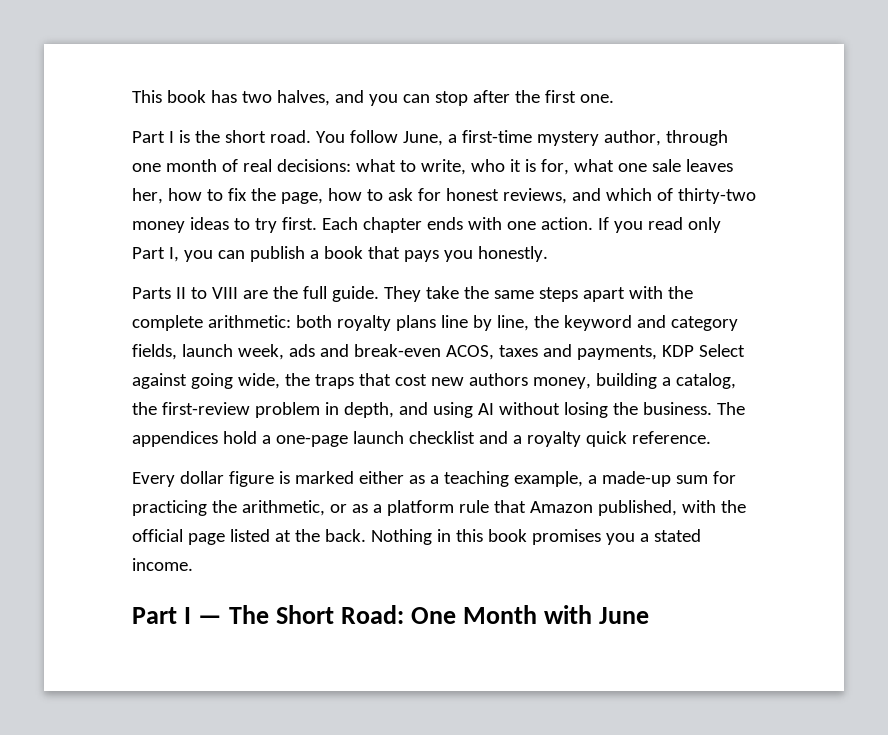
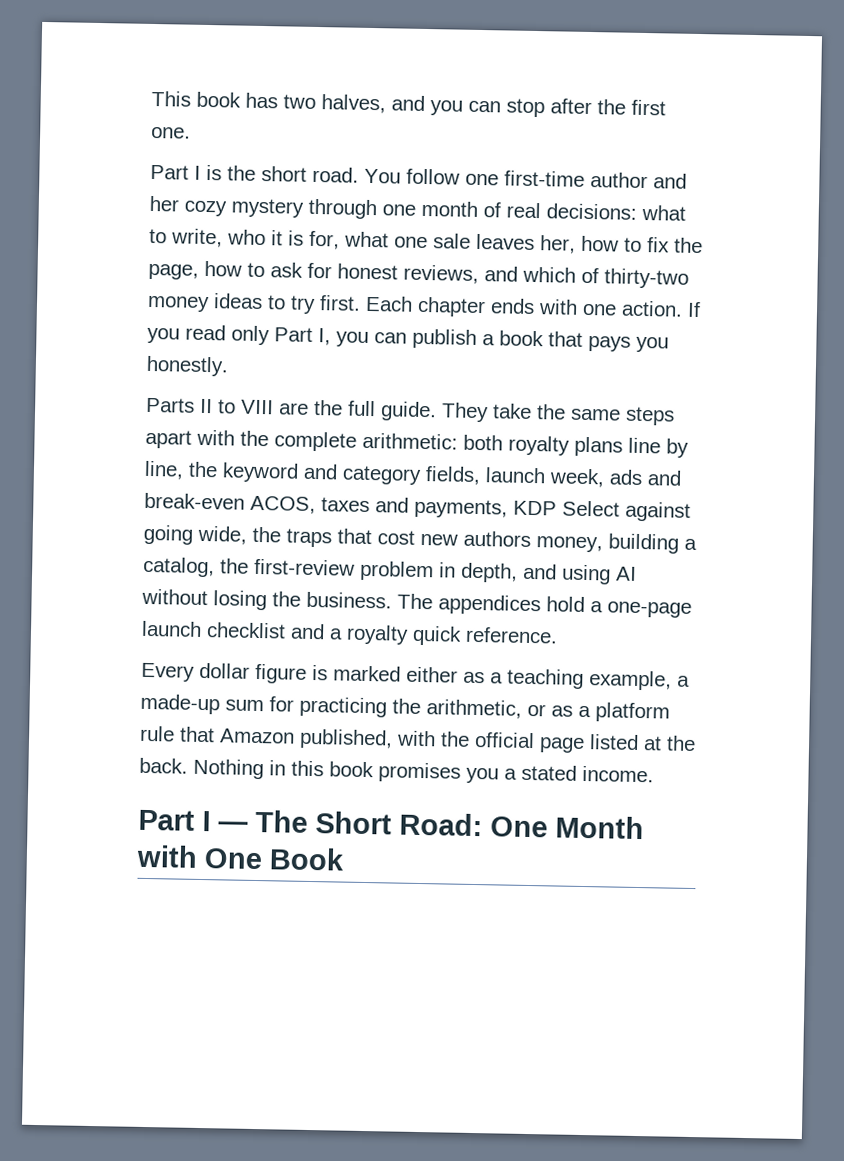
- You follow June, a first-time mystery author, through one month of real decisions: what to write, who it is for, what one sale leaves her, how to fix the page, how to ask for honest reviews, and which of thirty-two money ideas to try first.
+ You follow one first-time author and her cozy mystery through one month of real decisions: what to write, who it is for, what one sale leaves her, how to fix the page, how to ask for honest reviews, and which of thirty-two money ideas to try first.
- Part I — The Short Road: One Month with June
+ Part I — The Short Road: One Month with One Book

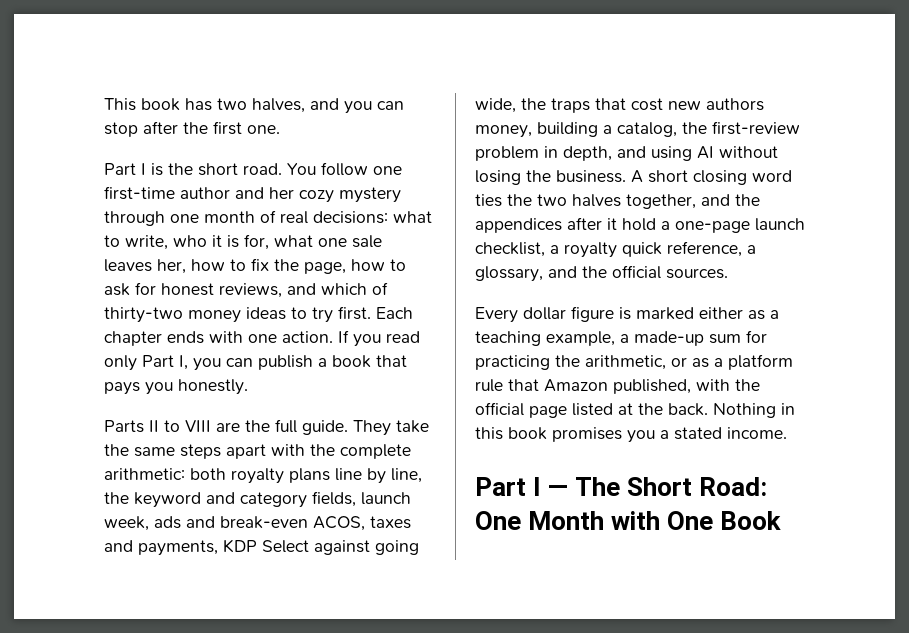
- The appendices hold a one-page launch checklist and a royalty quick reference.
+ A short closing word ties the two halves together, and the appendices after it hold a one-page launch checklist, a royalty quick reference, a glossary, and the official sources.

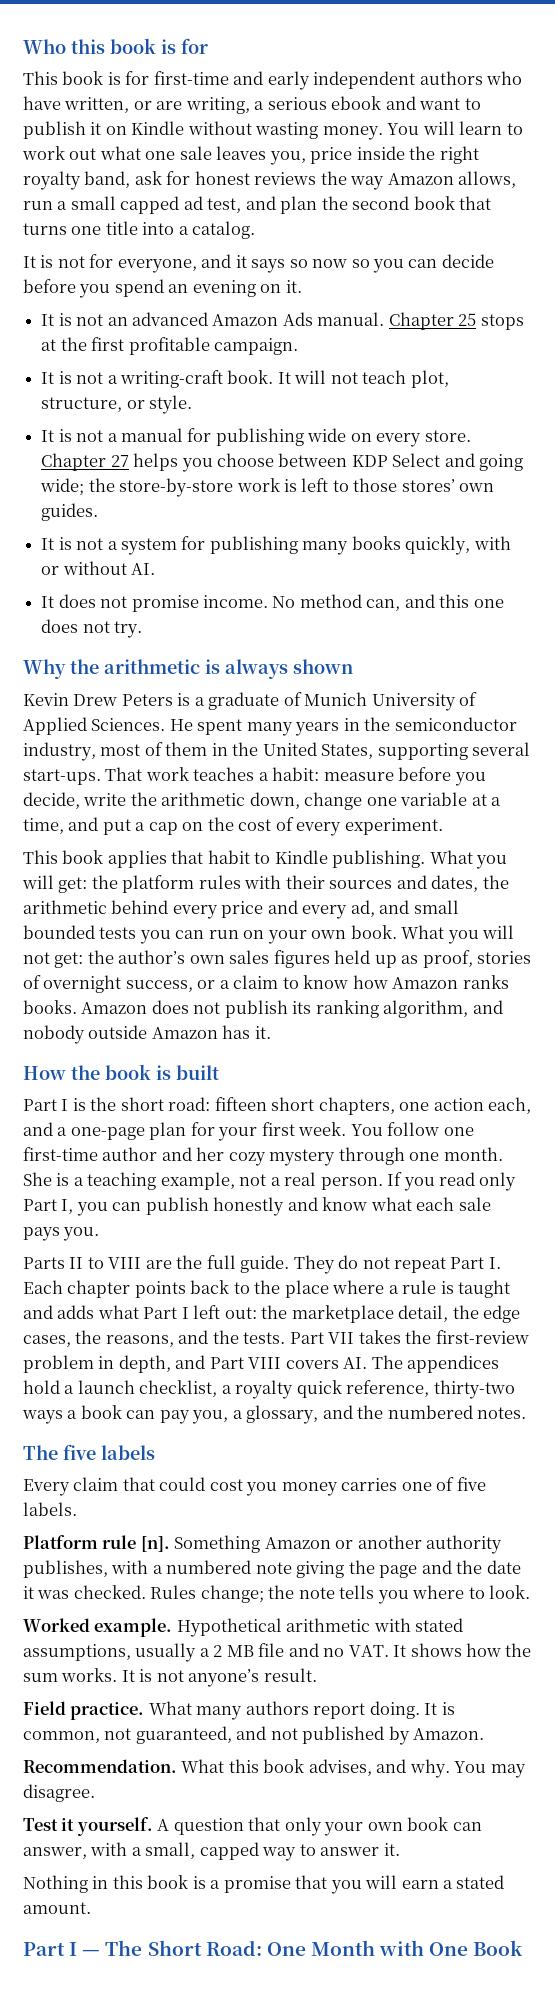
- This book has two halves, and you can stop after the first one.
+ Who this book is for
+ This book is for first-time and early independent authors who have written, or are writing, a serious ebook and want to publish it on Kindle without wasting money. You will learn to work out what one sale leaves you, price inside the right royalty band, ask for honest reviews the way Amazon allows, run a small capped ad test, and plan the second book that turns one title into a catalog.
+ It is not for everyone, and it says so now so you can decide before you spend an evening on it.
+ It is not an advanced Amazon Ads manual. Chapter 25 stops at the first profitable campaign.
+ It is not a writing-craft book. It will not teach plot, structure, or style.
+ It is not a manual for publishing wide on every store. Chapter 27 helps you choose between KDP Select and going wide; the store-by-store work is left to those stores’ own guides.
+ It is not a system for publishing many books quickly, with or without AI.
+ It does not promise income. No method can, and this one does not try.
+ Why the arithmetic is always shown
+ Kevin Drew Peters is a graduate of Munich University of Applied Sciences. He spent many years in the semiconductor industry, most of them in the United States, supporting several start-ups. That work teaches a habit: measure before you decide, write the arithmetic down, change one variable at a time, and put a cap on the cost of every experiment.
+ This book applies that habit to Kindle publishing. What you will get: the platform rules with their sources and dates, the arithmetic behind every price and every ad, and small bounded tests you can run on your own book. What you will not get: the author’s own sales figures held up as proof, stories of overnight success, or a claim to know how Amazon ranks books. Amazon does not publish its ranking algorithm, and nobody outside Amazon has it.
+ How the book is built
- Part I is the short road.
+ Part I is the short road: fifteen short chapters, one action each, and a one-page plan for your first week.
- You follow one first-time author and her cozy mystery through one month of real decisions: what to write, who it is for, what one sale leaves her, how to fix the page, how to ask for honest reviews, and which of thirty-two money ideas to try first. Each chapter ends with one action.
+ You follow one first-time author and her cozy mystery through one month. She is a teaching example, not a real person.
- If you read only Part I, you can publish a book that pays you honestly.
+ If you read only Part I, you can publish honestly and know what each sale pays you.
- They take the same steps apart with the complete arithmetic: both royalty plans line by line, the keyword and category fields, launch week, ads and break-even ACOS, taxes and payments, KDP Select against going wide, the traps that cost new authors money, building a catalog, the first-review problem in depth, and using AI without losing the business. A short closing word ties the two halves together, and the appendices after it hold a one-page launch checklist, a royalty quick reference, a glossary, and the official sources.
- Every dollar figure is marked either as a teaching example, a made-up sum for practicing the arithmetic, or as a platform rule that Amazon published, with the official page listed at the back. Nothing in this book promises you a stated income.
+ They do not repeat Part I. Each chapter points back to the place where a rule is taught and adds what Part I left out: the marketplace detail, the edge cases, the reasons, and the tests. Part VII takes the first-review problem in depth, and Part VIII covers AI. The appendices hold a launch checklist, a royalty quick reference, thirty-two ways a book can pay you, a glossary, and the numbered notes.
+ The five labels
+ Every claim that could cost you money carries one of five labels.
+ Platform rule [n]. Something Amazon or another authority publishes, with a numbered note giving the page and the date it was checked. Rules change; the note tells you where to look.
+ Worked example. Hypothetical arithmetic with stated assumptions, usually a 2 MB file and no VAT. It shows how the sum works. It is not anyone’s result.
+ Field practice. What many authors report doing. It is common, not guaranteed, and not published by Amazon.
+ Recommendation. What this book advises, and why. You may disagree.
+ Test it yourself. A question that only your own book can answer, with a small, capped way to answer it.
+ Nothing in this book is a promise that you will earn a stated amount.

